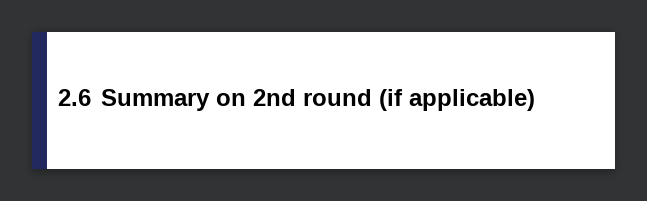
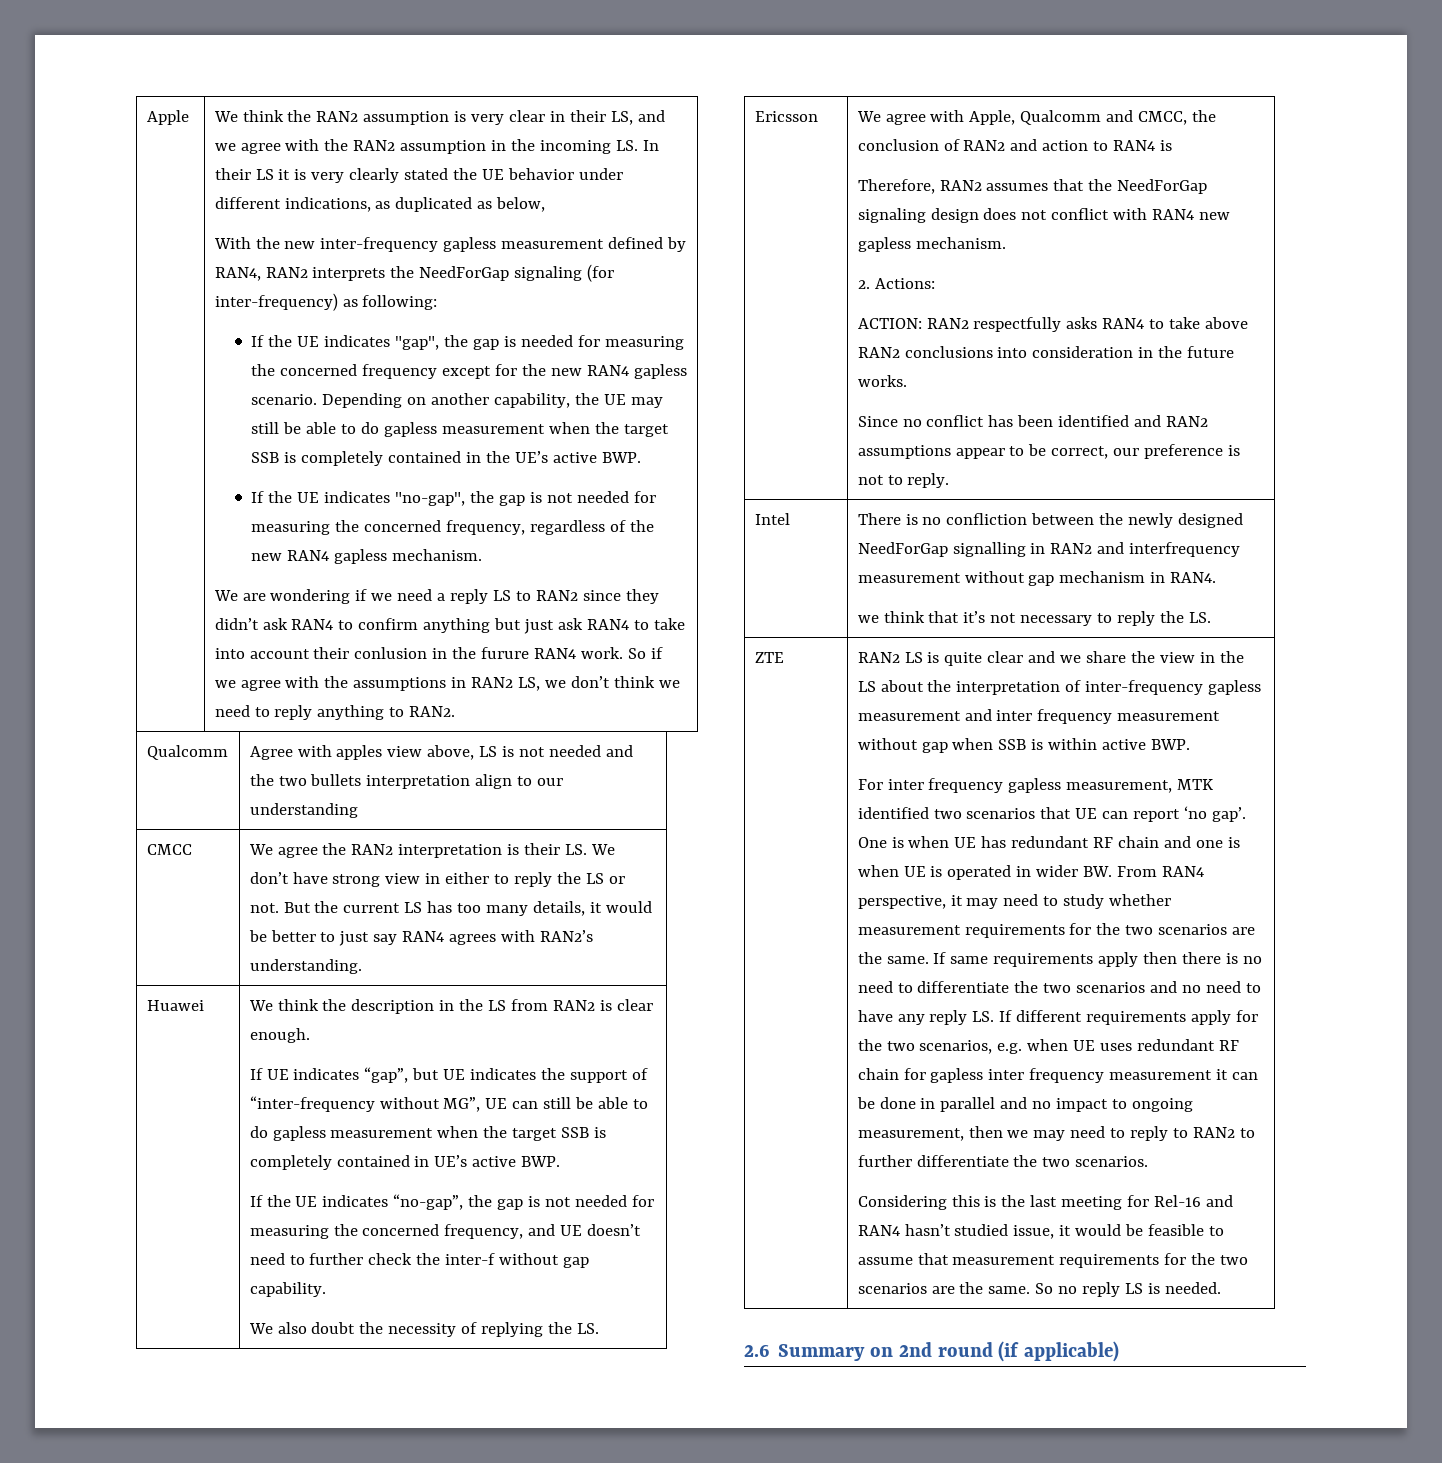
+ Apple | We think the RAN2 assumption is very clear in their LS, and we agree with the RAN2 assumption in the incoming LS. In their LS it is very clearly stated the UE behavior under different indications, as duplicated as below,
+ With the new inter-frequency gapless measurement defined by RAN4, RAN2 interprets the NeedForGap signaling (for inter-frequency) as following:
+ If the UE indicates "gap", the gap is needed for measuring the concerned frequency except for the new RAN4 gapless scenario. Depending on another capability, the UE may still be able to do gapless measurement when the target SSB is completely contained in the UE’s active BWP.
+ If the UE indicates "no-gap", the gap is not needed for measuring the concerned frequency, regardless of the new RAN4 gapless mechanism.
+ We are wondering if we need a reply LS to RAN2 since they didn’t ask RAN4 to confirm anything but just ask RAN4 to take into account their conlusion in the furure RAN4 work. So if we agree with the assumptions in RAN2 LS, we don’t think we need to reply anything to RAN2.
+ Qualcomm | Agree with apples view above, LS is not needed and the two bullets interpretation align to our understanding
+ CMCC | We agree the RAN2 interpretation is their LS. We don’t have strong view in either to reply the LS or not. But the current LS has too many details, it would be better to just say RAN4 agrees with RAN2’s understanding.
+ Huawei | We think the description in the LS from RAN2 is clear enough.
+ If UE indicates “gap”, but UE indicates the support of “inter-frequency without MG”, UE can still be able to do gapless measurement when the target SSB is completely contained in UE’s active BWP.
+ If the UE indicates “no-gap”, the gap is not needed for measuring the concerned frequency, and UE doesn’t need to further check the inter-f without gap capability.
+ We also doubt the necessity of replying the LS.
+ Ericsson | We agree with Apple, Qualcomm and CMCC, the conclusion of RAN2 and action to RAN4 is
+ Therefore, RAN2 assumes that the NeedForGap signaling design does not conflict with RAN4 new gapless mechanism.
+ 2. Actions:
+ ACTION: RAN2 respectfully asks RAN4 to take above RAN2 conclusions into consideration in the future works.
+ Since no conflict has been identified and RAN2 assumptions appear to be correct, our preference is not to reply.
+ Intel | There is no confliction between the newly designed NeedForGap signalling in RAN2 and interfrequency measurement without gap mechanism in RAN4.
+ we think that it’s not necessary to reply the LS.
+ ZTE | RAN2 LS is quite clear and we share the view in the LS about the interpretation of inter-frequency gapless measurement and inter frequency measurement without gap when SSB is within active BWP.
+ For inter frequency gapless measurement, MTK identified two scenarios that UE can report ‘no gap’. One is when UE has redundant RF chain and one is when UE is operated in wider BW. From RAN4 perspective, it may need to study whether measurement requirements for the two scenarios are the same. If same requirements apply then there is no need to differentiate the two scenarios and no need to have any reply LS. If different requirements apply for the two scenarios, e.g. when UE uses redundant RF chain for gapless inter frequency measurement it can be done in parallel and no impact to ongoing measurement, then we may need to reply to RAN2 to further differentiate the two scenarios.
+ Considering this is the last meeting for Rel-16 and RAN4 hasn’t studied issue, it would be feasible to assume that measurement requirements for the two scenarios are the same. So no reply LS is needed.

